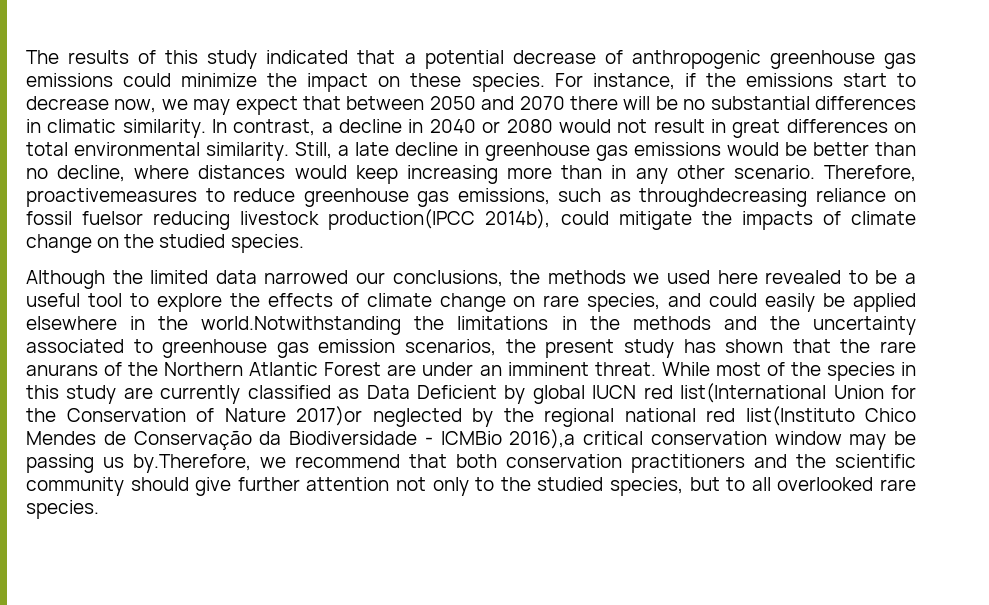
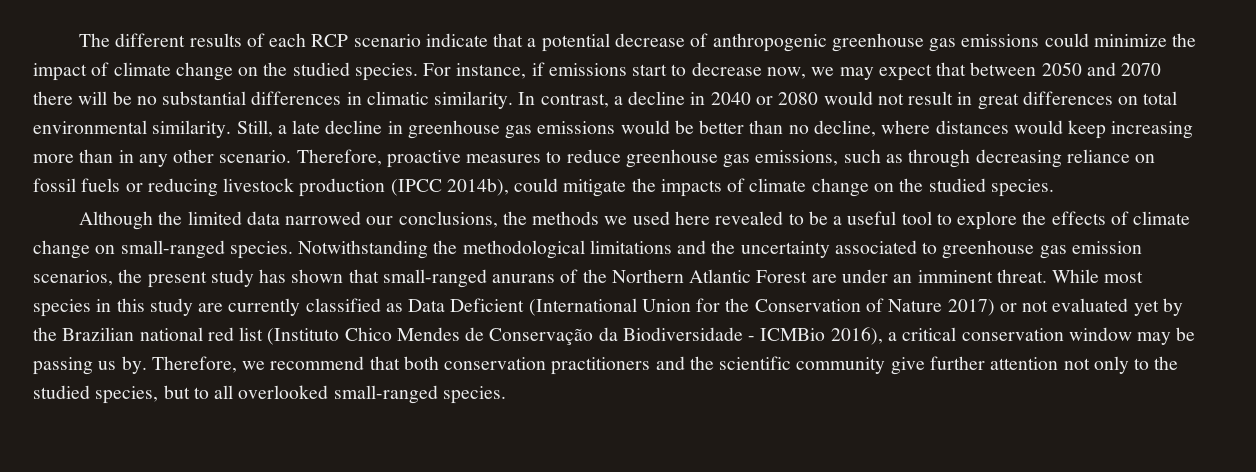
- The results of this study indicated that a potential decrease of anthropogenic greenhouse gas emissions could minimize the impact on these species.
+ The different results of each RCP scenario indicate that a potential decrease of anthropogenic greenhouse gas emissions could minimize the impact of climate change on the studied species.
- For instance, if the emissions start to decrease now, we may expect that between 2050 and 2070 there will be no substantial differences in climatic similarity.
+ For instance, if emissions start to decrease now, we may expect that between 2050 and 2070 there will be no substantial differences in climatic similarity.
- Therefore, proactivemeasures to reduce greenhouse gas emissions, such as throughdecreasing reliance on fossil fuelsor reducing livestock production(IPCC 2014b), could mitigate the impacts of climate change on the studied species.
+ Therefore, proactive measures to reduce greenhouse gas emissions, such as through decreasing reliance on fossil fuels or reducing livestock production (IPCC 2014b), could mitigate the impacts of climate change on the studied species.
- Although the limited data narrowed our conclusions, the methods we used here revealed to be a useful tool to explore the effects of climate change on rare species, and could easily be applied elsewhere in the world.Notwithstanding the limitations in the methods and the uncertainty associated to greenhouse gas emission scenarios, the present study has shown that the rare anurans of the Northern Atlantic Forest are under an imminent threat.
+ Although the limited data narrowed our conclusions, the methods we used here revealed to be a useful tool to explore the effects of climate change on small-ranged species. Notwithstanding the methodological limitations and the uncertainty associated to greenhouse gas emission scenarios, the present study has shown that small-ranged anurans of the Northern Atlantic Forest are under an imminent threat.
- While most of the species in this study are currently classified as Data Deficient by global IUCN red list(International Union for the Conservation of Nature 2017)or neglected by the regional national red list(Instituto Chico Mendes de Conservação da Biodiversidade - ICMBio 2016),a critical conservation window may be passing us by.Therefore, we recommend that both conservation practitioners and the scientific community should give further attention not only to the studied species, but to all overlooked rare species.
+ While most species in this study are currently classified as Data Deficient (International Union for the Conservation of Nature 2017) or not evaluated yet by the Brazilian national red list (Instituto Chico Mendes de Conservação da Biodiversidade - ICMBio 2016), a critical conservation window may be passing us by. Therefore, we recommend that both conservation practitioners and the scientific community give further attention not only to the studied species, but to all overlooked small-ranged species.

